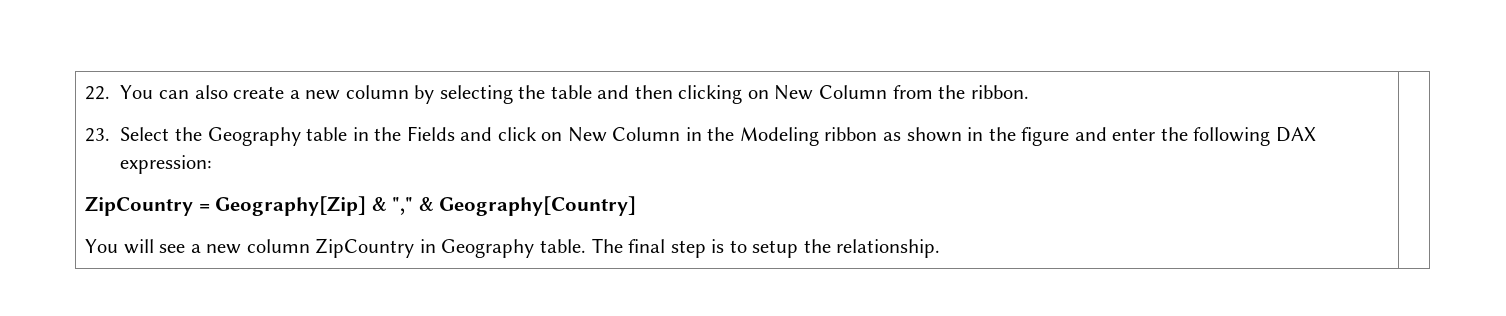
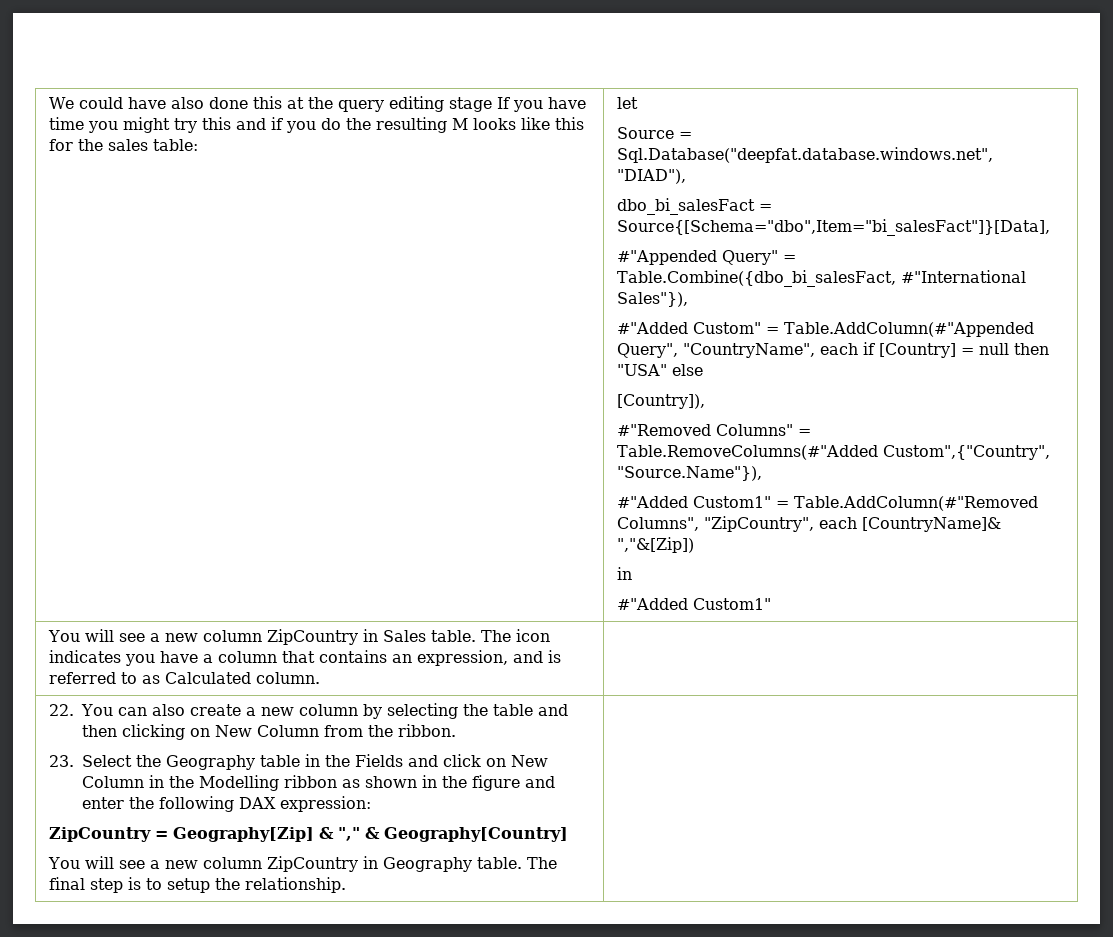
+ We could have also done this at the query editing stage If you have time you might try this and if you do the resulting M looks like this for the sales table: | let
+ Source = Sql.Database("deepfat.database.windows.net", "DIAD"),
+ dbo_bi_salesFact = Source{[Schema="dbo",Item="bi_salesFact"]}[Data],
+ #"Appended Query" = Table.Combine({dbo_bi_salesFact, #"International Sales"}),
+ #"Added Custom" = Table.AddColumn(#"Appended Query", "CountryName", each if [Country] = null then "USA" else
+ [Country]),
+ #"Removed Columns" = Table.RemoveColumns(#"Added Custom",{"Country", "Source.Name"}),
+ #"Added Custom1" = Table.AddColumn(#"Removed Columns", "ZipCountry", each [CountryName]& ","&[Zip])
+ in
+ #"Added Custom1"
+ You will see a new column ZipCountry in Sales table. The icon indicates you have a column that contains an expression, and is referred to as Calculated column. |
- 23. Select the Geography table in the Fields and click on New Column in the Modeling ribbon as shown in the figure and enter the following DAX expression:
+ 23. Select the Geography table in the Fields and click on New Column in the Modelling ribbon as shown in the figure and enter the following DAX expression:

